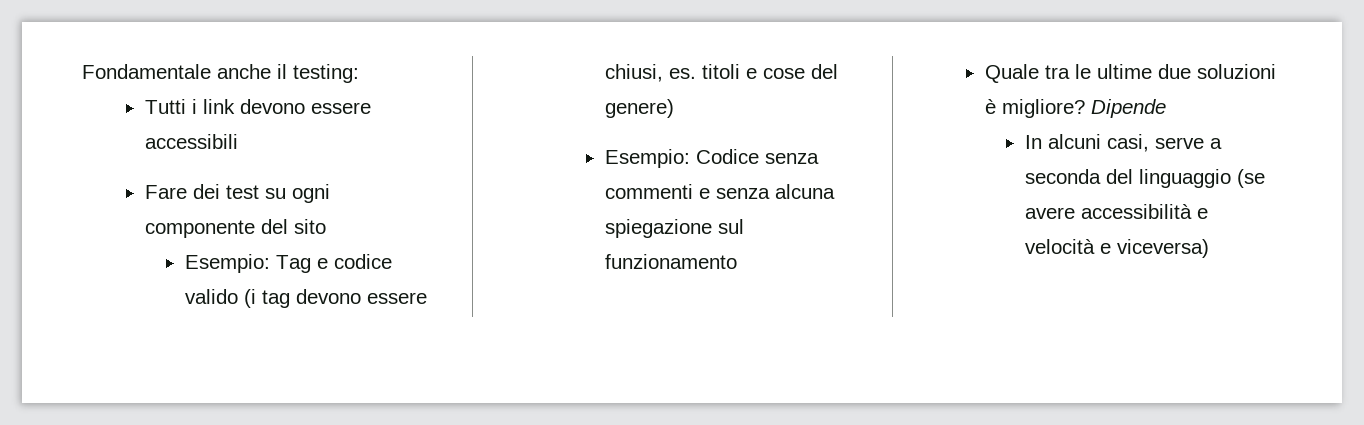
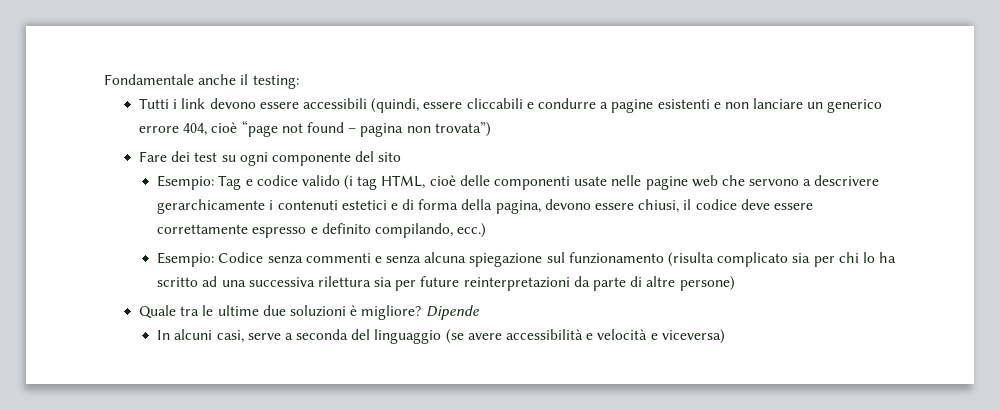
- Tutti i link devono essere accessibili
+ Tutti i link devono essere accessibili (quindi, essere cliccabili e condurre a pagine esistenti e non lanciare un generico errore 404, cioè “page not found – pagina non trovata”)
- Esempio: Tag e codice valido (i tag devono essere chiusi, es. titoli e cose del genere)
+ Esempio: Tag e codice valido (i tag HTML, cioè delle componenti usate nelle pagine web che servono a descrivere gerarchicamente i contenuti estetici e di forma della pagina, devono essere chiusi, il codice deve essere correttamente espresso e definito compilando, ecc.)
- Esempio: Codice senza commenti e senza alcuna spiegazione sul funzionamento
+ Esempio: Codice senza commenti e senza alcuna spiegazione sul funzionamento (risulta complicato sia per chi lo ha scritto ad una successiva rilettura sia per future reinterpretazioni da parte di altre persone)

